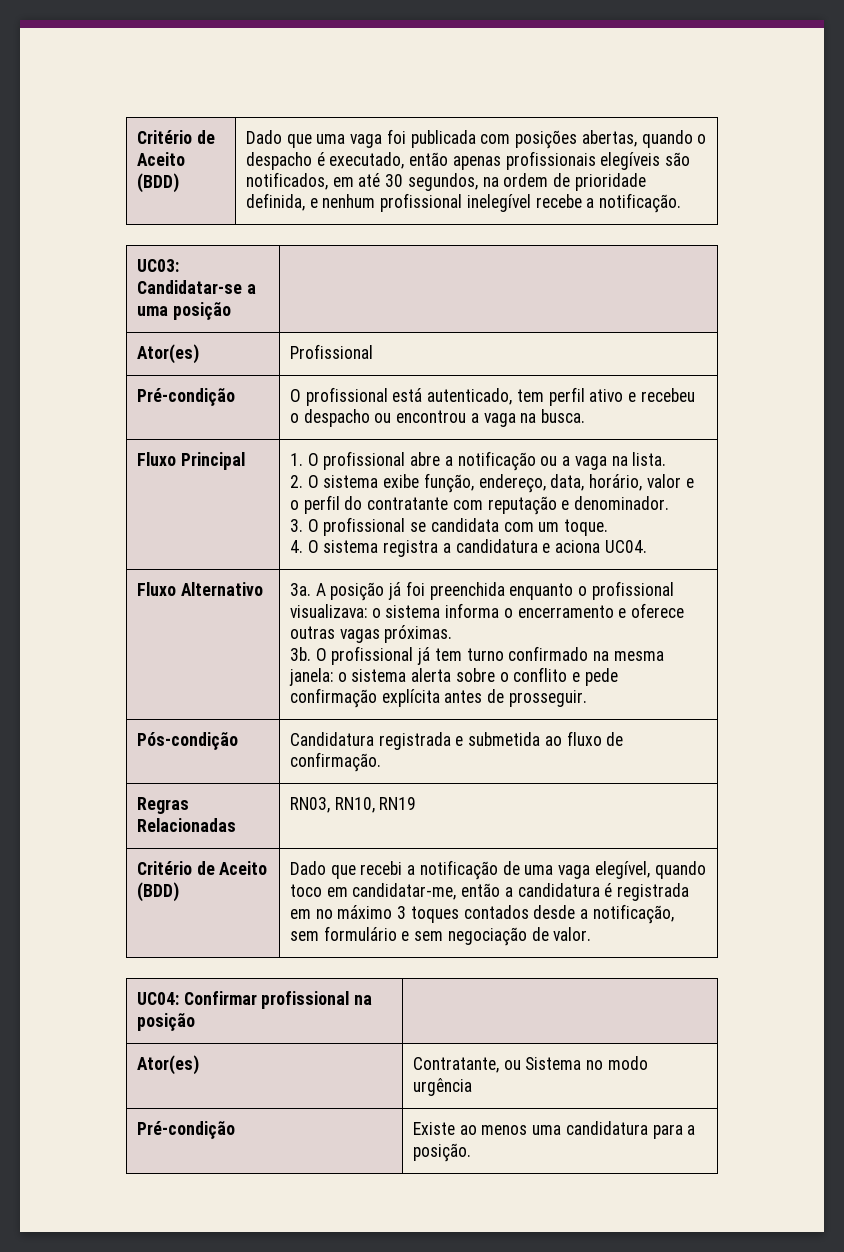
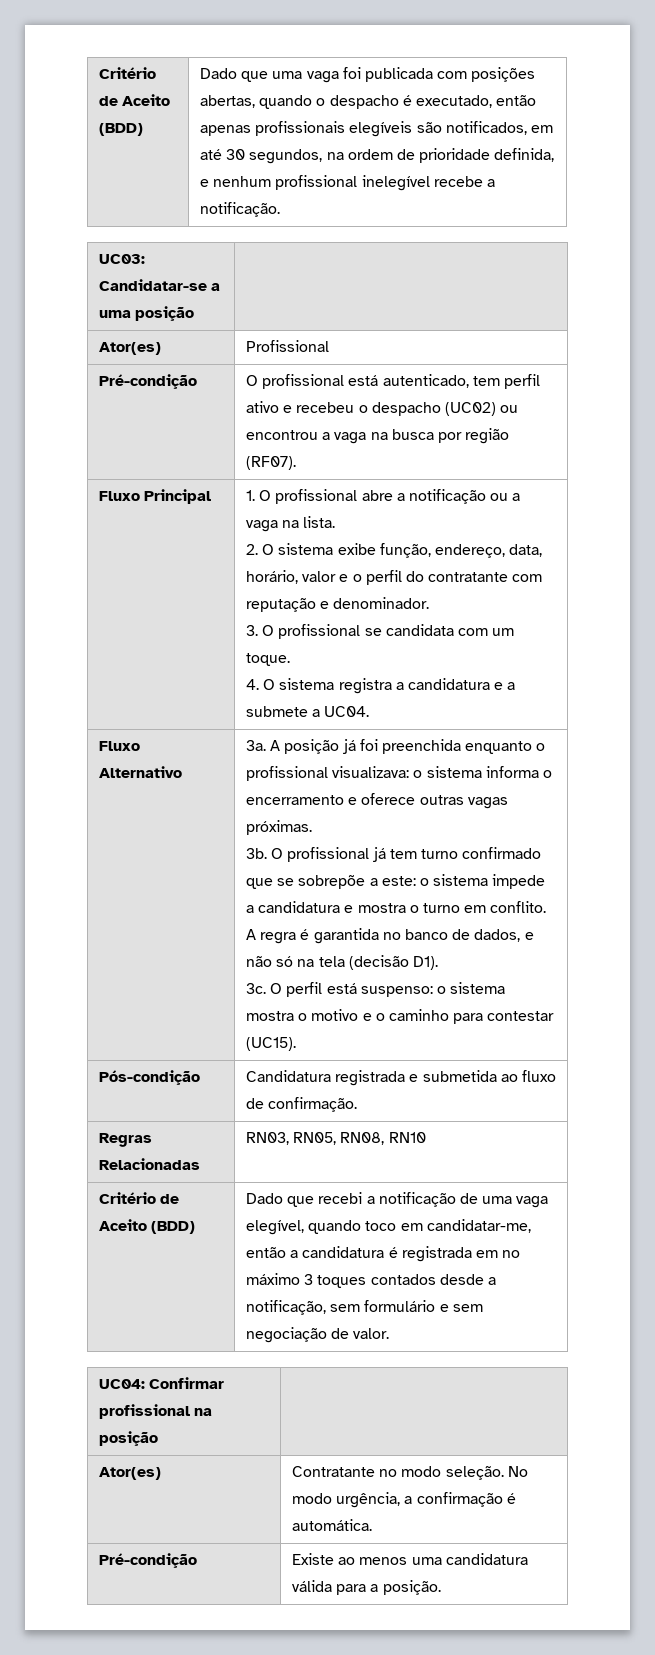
- Pré-condição | O profissional está autenticado, tem perfil ativo e recebeu o despacho ou encontrou a vaga na busca.
+ Pré-condição | O profissional está autenticado, tem perfil ativo e recebeu o despacho (UC02) ou encontrou a vaga na busca por região (RF07).
- 4. O sistema registra a candidatura e aciona UC04.
+ 4. O sistema registra a candidatura e a submete a UC04.
- O profissional já tem turno confirmado na mesma janela: o sistema alerta sobre o conflito e pede confirmação explícita antes de prosseguir.
+ O profissional já tem turno confirmado que se sobrepõe a este: o sistema impede a candidatura e mostra o turno em conflito. A regra é garantida no banco de dados, e não só na tela (decisão D1).
+ 3c. O perfil está suspenso: o sistema mostra o motivo e o caminho para contestar (UC15).
- Regras Relacionadas | RN03, RN10, RN19
+ Regras Relacionadas | RN03, RN05, RN08, RN10
- Ator(es) | Contratante, ou Sistema no modo urgência
+ Ator(es) | Contratante no modo seleção. No modo urgência, a confirmação é automática.
- Pré-condição | Existe ao menos uma candidatura para a posição.
+ Pré-condição | Existe ao menos uma candidatura válida para a posição.

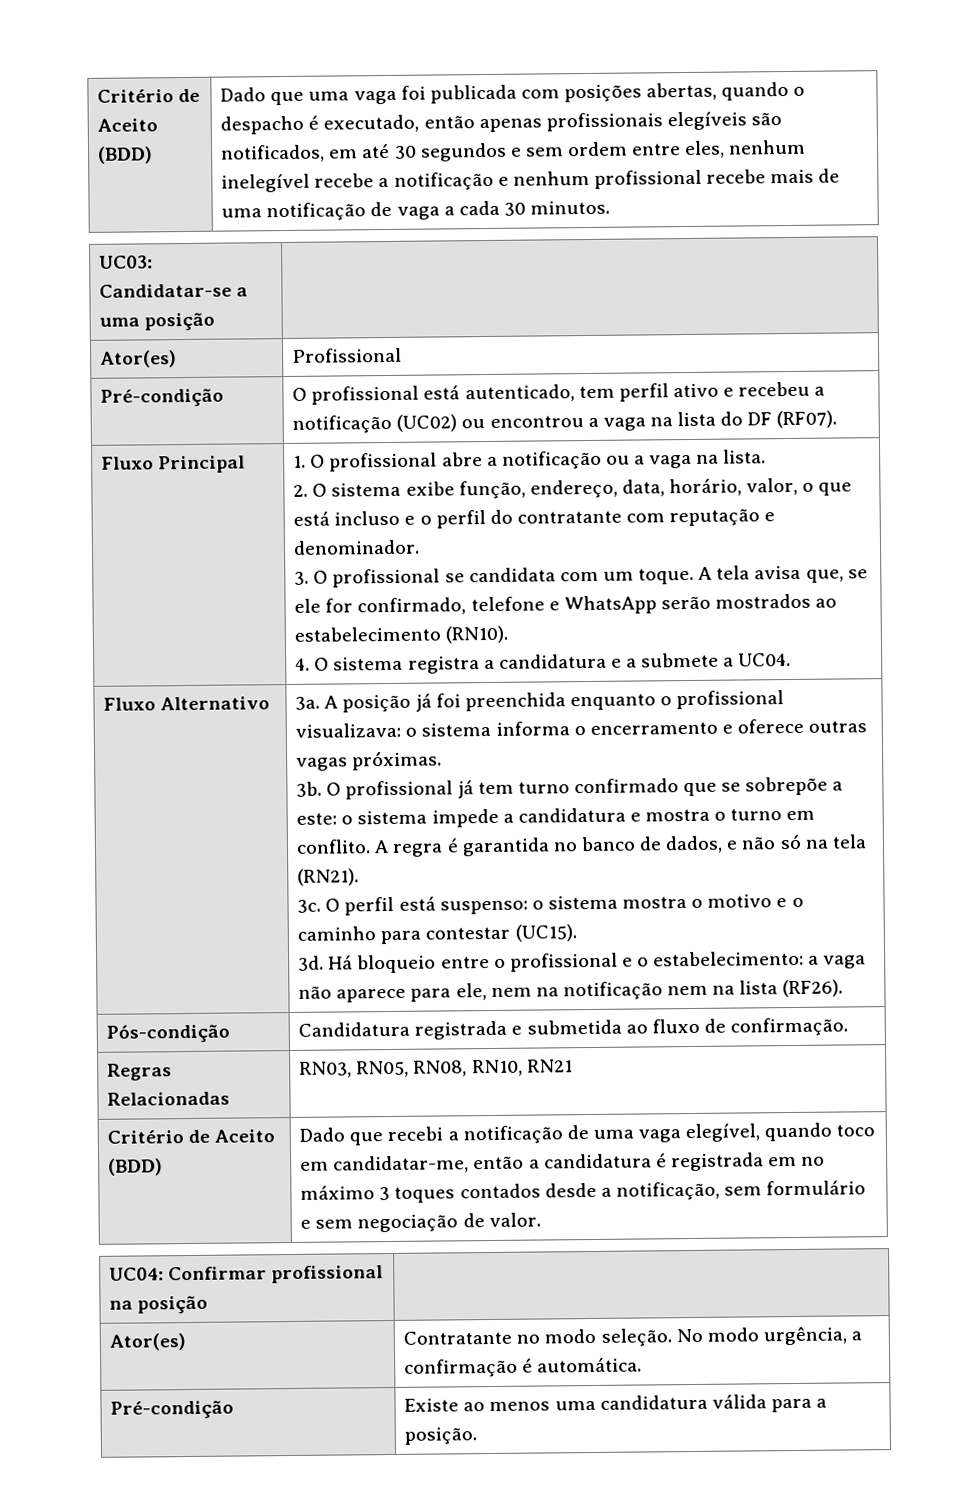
- Dado que uma vaga foi publicada com posições abertas, quando o despacho é executado, então apenas profissionais elegíveis são notificados, em até 30 segundos, na ordem de prioridade definida, e nenhum profissional inelegível recebe a notificação.
+ Dado que uma vaga foi publicada com posições abertas, quando o despacho é executado, então apenas profissionais elegíveis são notificados, em até 30 segundos e sem ordem entre eles, nenhum inelegível recebe a notificação e nenhum profissional recebe mais de uma notificação de vaga a cada 30 minutos.
- Pré-condição | O profissional está autenticado, tem perfil ativo e recebeu o despacho (UC02) ou encontrou a vaga na busca por região (RF07).
+ Pré-condição | O profissional está autenticado, tem perfil ativo e recebeu a notificação (UC02) ou encontrou a vaga na lista do DF (RF07).
- 2. O sistema exibe função, endereço, data, horário, valor e o perfil do contratante com reputação e denominador.
+ 2. O sistema exibe função, endereço, data, horário, valor, o que está incluso e o perfil do contratante com reputação e denominador.
+ A tela avisa que, se ele for confirmado, telefone e WhatsApp serão mostrados ao estabelecimento (RN10).
- A regra é garantida no banco de dados, e não só na tela (decisão D1).
+ A regra é garantida no banco de dados, e não só na tela (RN21).
+ 3d. Há bloqueio entre o profissional e o estabelecimento: a vaga não aparece para ele, nem na notificação nem na lista (RF26).
- Regras Relacionadas | RN03, RN05, RN08, RN10
+ Regras Relacionadas | RN03, RN05, RN08, RN10, RN21

